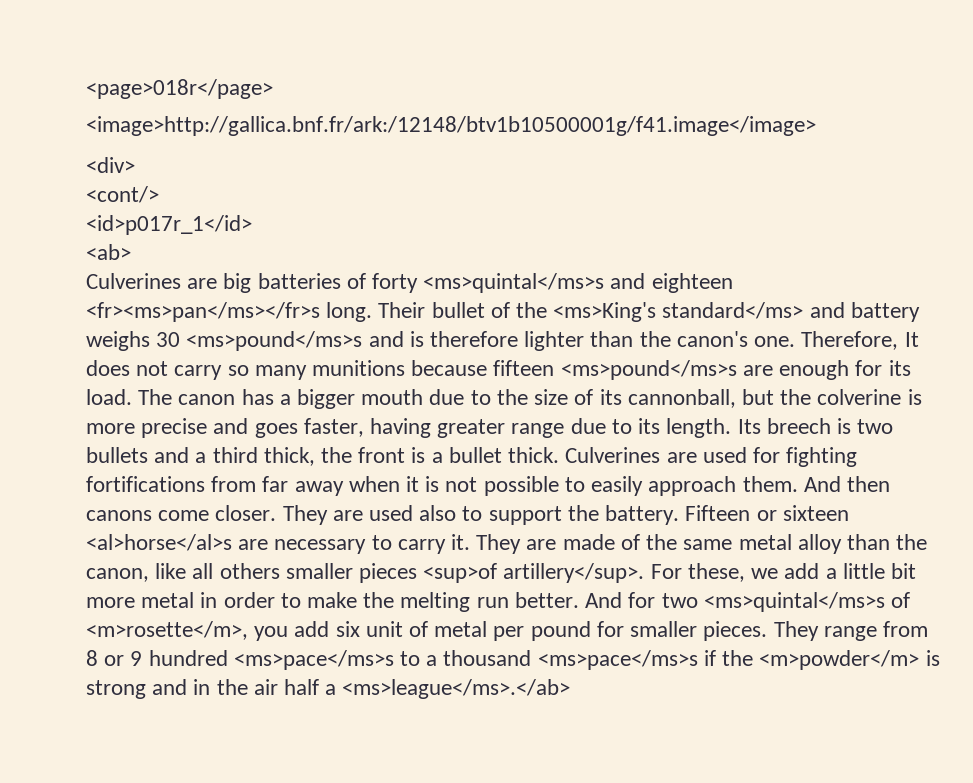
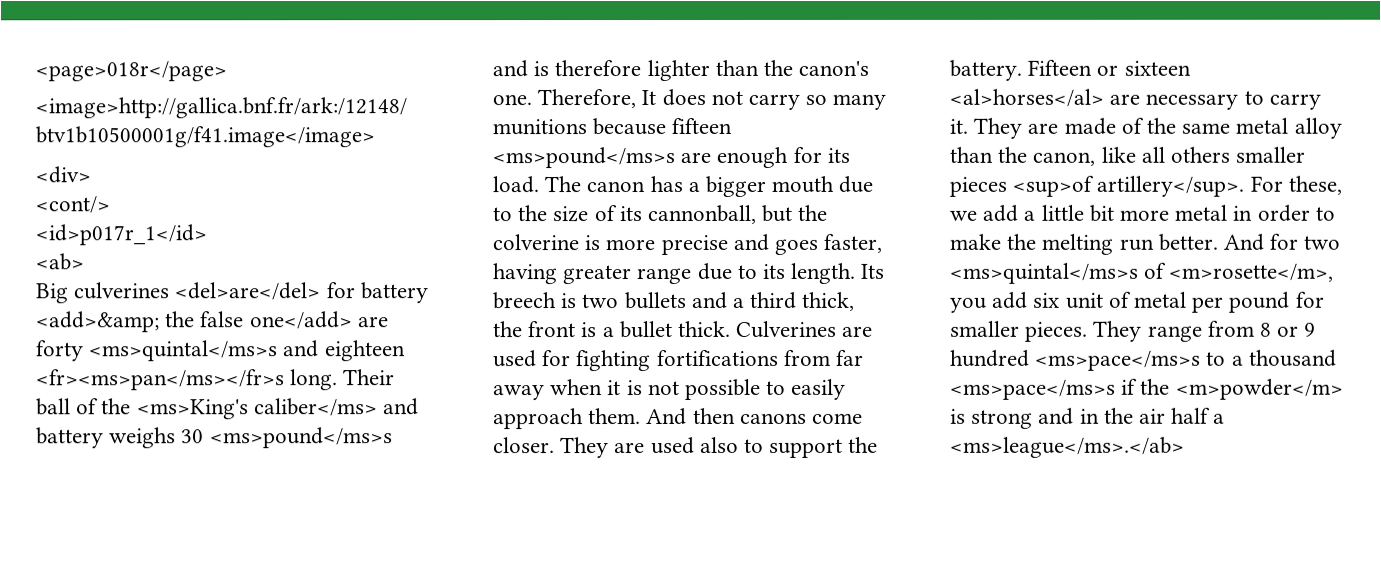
- Culverines are big batteries of forty <ms>quintal</ms>s and eighteen <fr><ms>pan</ms></fr>s long.
+ Big culverines <del>are</del> for battery <add>&amp; the false one</add> are forty <ms>quintal</ms>s and eighteen <fr><ms>pan</ms></fr>s long.
- Their bullet of the <ms>King's standard</ms> and battery weighs 30 <ms>pound</ms>s and is therefore lighter than the canon's one.
+ Their ball of the <ms>King's caliber</ms> and battery weighs 30 <ms>pound</ms>s and is therefore lighter than the canon's one.
- Fifteen or sixteen <al>horse</al>s are necessary to carry it.
+ Fifteen or sixteen <al>horses</al> are necessary to carry it.

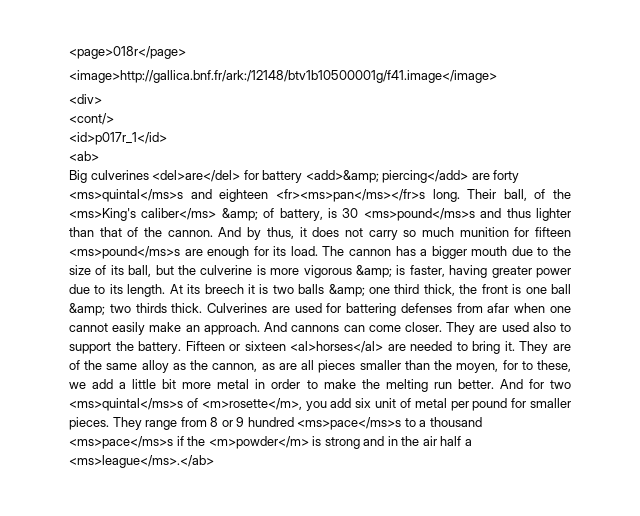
- Big culverines <del>are</del> for battery <add>&amp; the false one</add> are forty <ms>quintal</ms>s and eighteen <fr><ms>pan</ms></fr>s long.
+ Big culverines <del>are</del> for battery <add>&amp; piercing</add> are forty <ms>quintal</ms>s and eighteen <fr><ms>pan</ms></fr>s long.
- Their ball of the <ms>King's caliber</ms> and battery weighs 30 <ms>pound</ms>s and is therefore lighter than the canon's one. Therefore, It does not carry so many munitions because fifteen <ms>pound</ms>s are enough for its load.
+ Their ball, of the <ms>King's caliber</ms> &amp; of battery, is 30 <ms>pound</ms>s and thus lighter than that of the cannon. And by thus, it does not carry so much munition for fifteen <ms>pound</ms>s are enough for its load.
- The canon has a bigger mouth due to the size of its cannonball, but the colverine is more precise and goes faster, having greater range due to its length.
+ The cannon has a bigger mouth due to the size of its ball, but the culverine is more vigorous &amp; is faster, having greater power due to its length.
- Its breech is two bullets and a third thick, the front is a bullet thick.
+ At its breech it is two balls &amp; one third thick, the front is one ball &amp; two thirds thick.
- Culverines are used for fighting fortifications from far away when it is not possible to easily approach them. And then canons come closer.
+ Culverines are used for battering defenses from afar when one cannot easily make an approach. And cannons can come closer.
- Fifteen or sixteen <al>horses</al> are necessary to carry it.
+ Fifteen or sixteen <al>horses</al> are needed to bring it.
- They are made of the same metal alloy than the canon, like all others smaller pieces <sup>of artillery</sup>. For these, we add a little bit more metal in order to make the melting run better.
+ They are of the same alloy as the cannon, as are all pieces smaller than the moyen, for to these, we add a little bit more metal in order to make the melting run better.

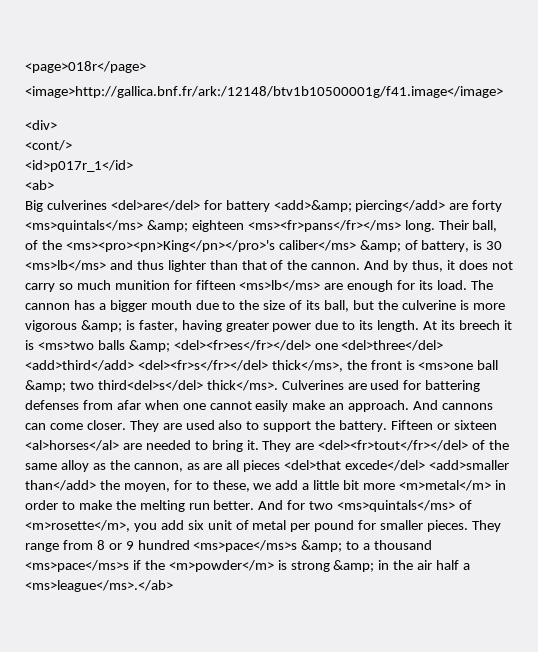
- Big culverines <del>are</del> for battery <add>&amp; piercing</add> are forty <ms>quintal</ms>s and eighteen <fr><ms>pan</ms></fr>s long.
+ Big culverines <del>are</del> for battery <add>&amp; piercing</add> are forty <ms>quintals</ms> &amp; eighteen <ms><fr>pans</fr></ms> long.
- Their ball, of the <ms>King's caliber</ms> &amp; of battery, is 30 <ms>pound</ms>s and thus lighter than that of the cannon.
+ Their ball, of the <ms><pro><pn>King</pn></pro>'s caliber</ms> &amp; of battery, is 30 <ms>lb</ms> and thus lighter than that of the cannon.
- And by thus, it does not carry so much munition for fifteen <ms>pound</ms>s are enough for its load.
+ And by thus, it does not carry so much munition for fifteen <ms>lb</ms> are enough for its load.
- At its breech it is two balls &amp; one third thick, the front is one ball &amp; two thirds thick.
+ At its breech it is <ms>two balls &amp; <del><fr>es</fr></del> one <del>three</del> <add>third</add> <del><fr>s</fr></del> thick</ms>, the front is <ms>one ball &amp; two third<del>s</del> thick</ms>.
- They are of the same alloy as the cannon, as are all pieces smaller than the moyen, for to these, we add a little bit more metal in order to make the melting run better.
+ They are <del><fr>tout</fr></del> of the same alloy as the cannon, as are all pieces <del>that excede</del> <add>smaller than</add> the moyen, for to these, we add a little bit more <m>metal</m> in order to make the melting run better.
- And for two <ms>quintal</ms>s of <m>rosette</m>, you add six unit of metal per pound for smaller pieces.
+ And for two <ms>quintals</ms> of <m>rosette</m>, you add six unit of metal per pound for smaller pieces.
- They range from 8 or 9 hundred <ms>pace</ms>s to a thousand <ms>pace</ms>s if the <m>powder</m> is strong and in the air half a <ms>league</ms>.</ab>
+ They range from 8 or 9 hundred <ms>pace</ms>s &amp; to a thousand <ms>pace</ms>s if the <m>powder</m> is strong &amp; in the air half a <ms>league</ms>.</ab>

